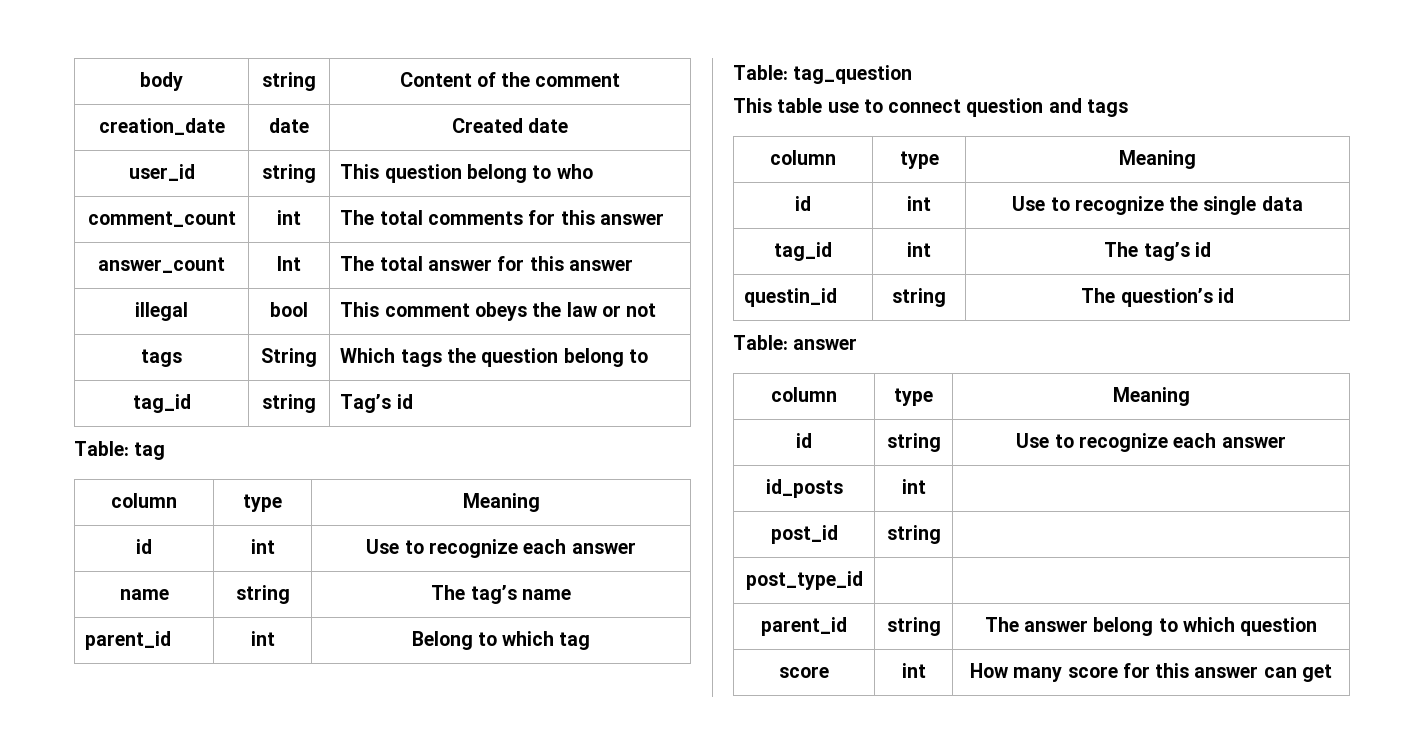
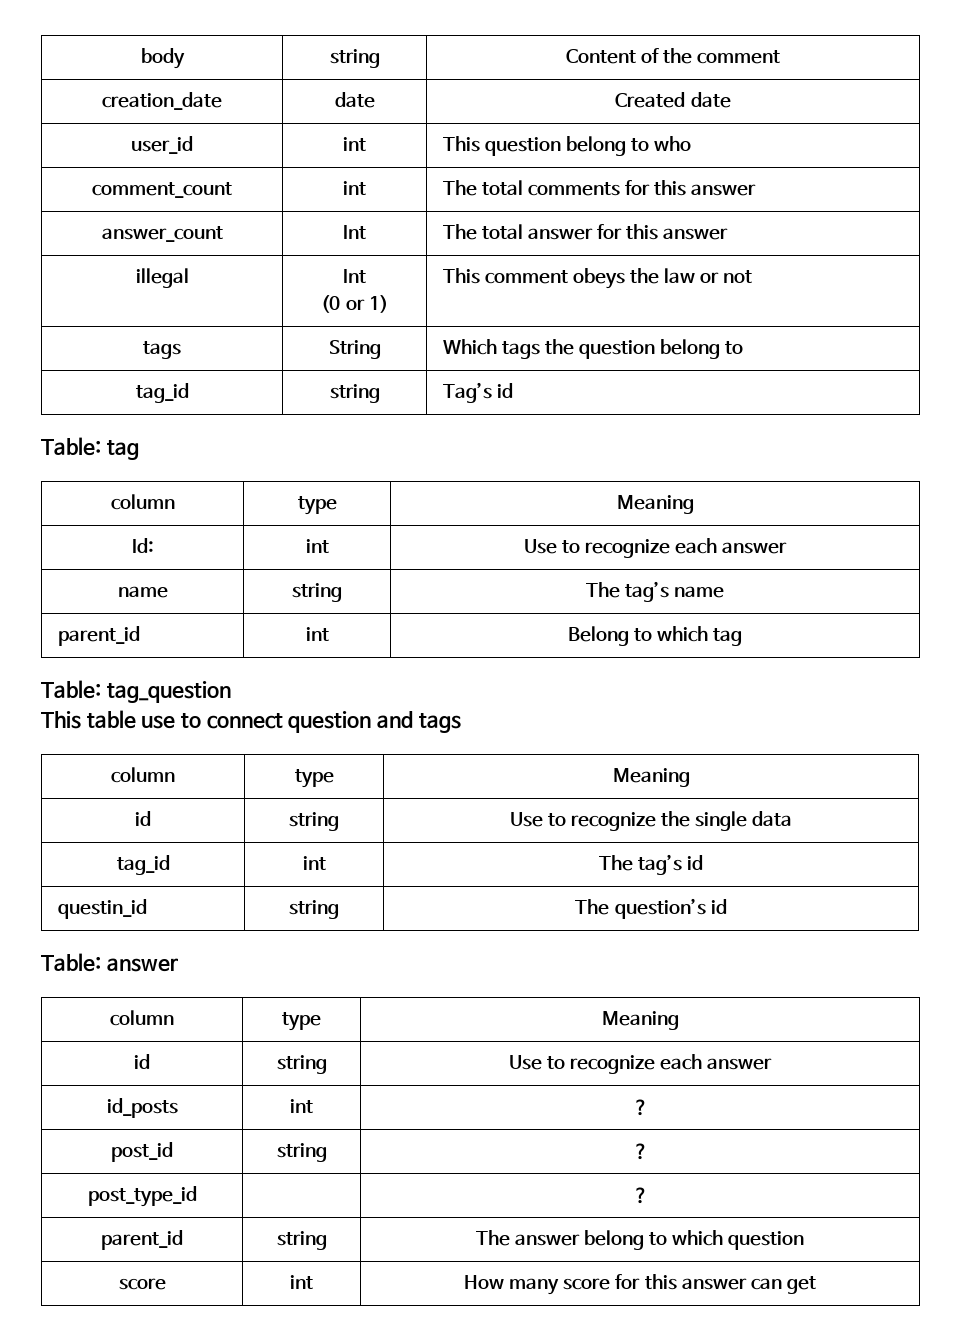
- user_id | string | This question belong to who
+ user_id | int | This question belong to who
- illegal | bool | This comment obeys the law or not
+ illegal | Int
+ (0 or 1) | This comment obeys the law or not
- id | int | Use to recognize each answer
+ Id: | int | Use to recognize each answer
- id | int | Use to recognize the single data
+ id | string | Use to recognize the single data
- id_posts | int |
+ id_posts | int | ？
- post_id | string |
+ post_id | string | ？
- post_type_id | |
+ post_type_id | | ？

